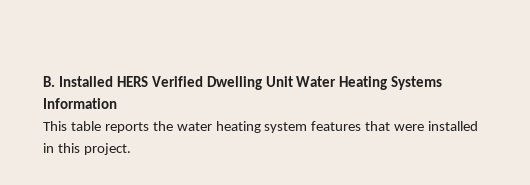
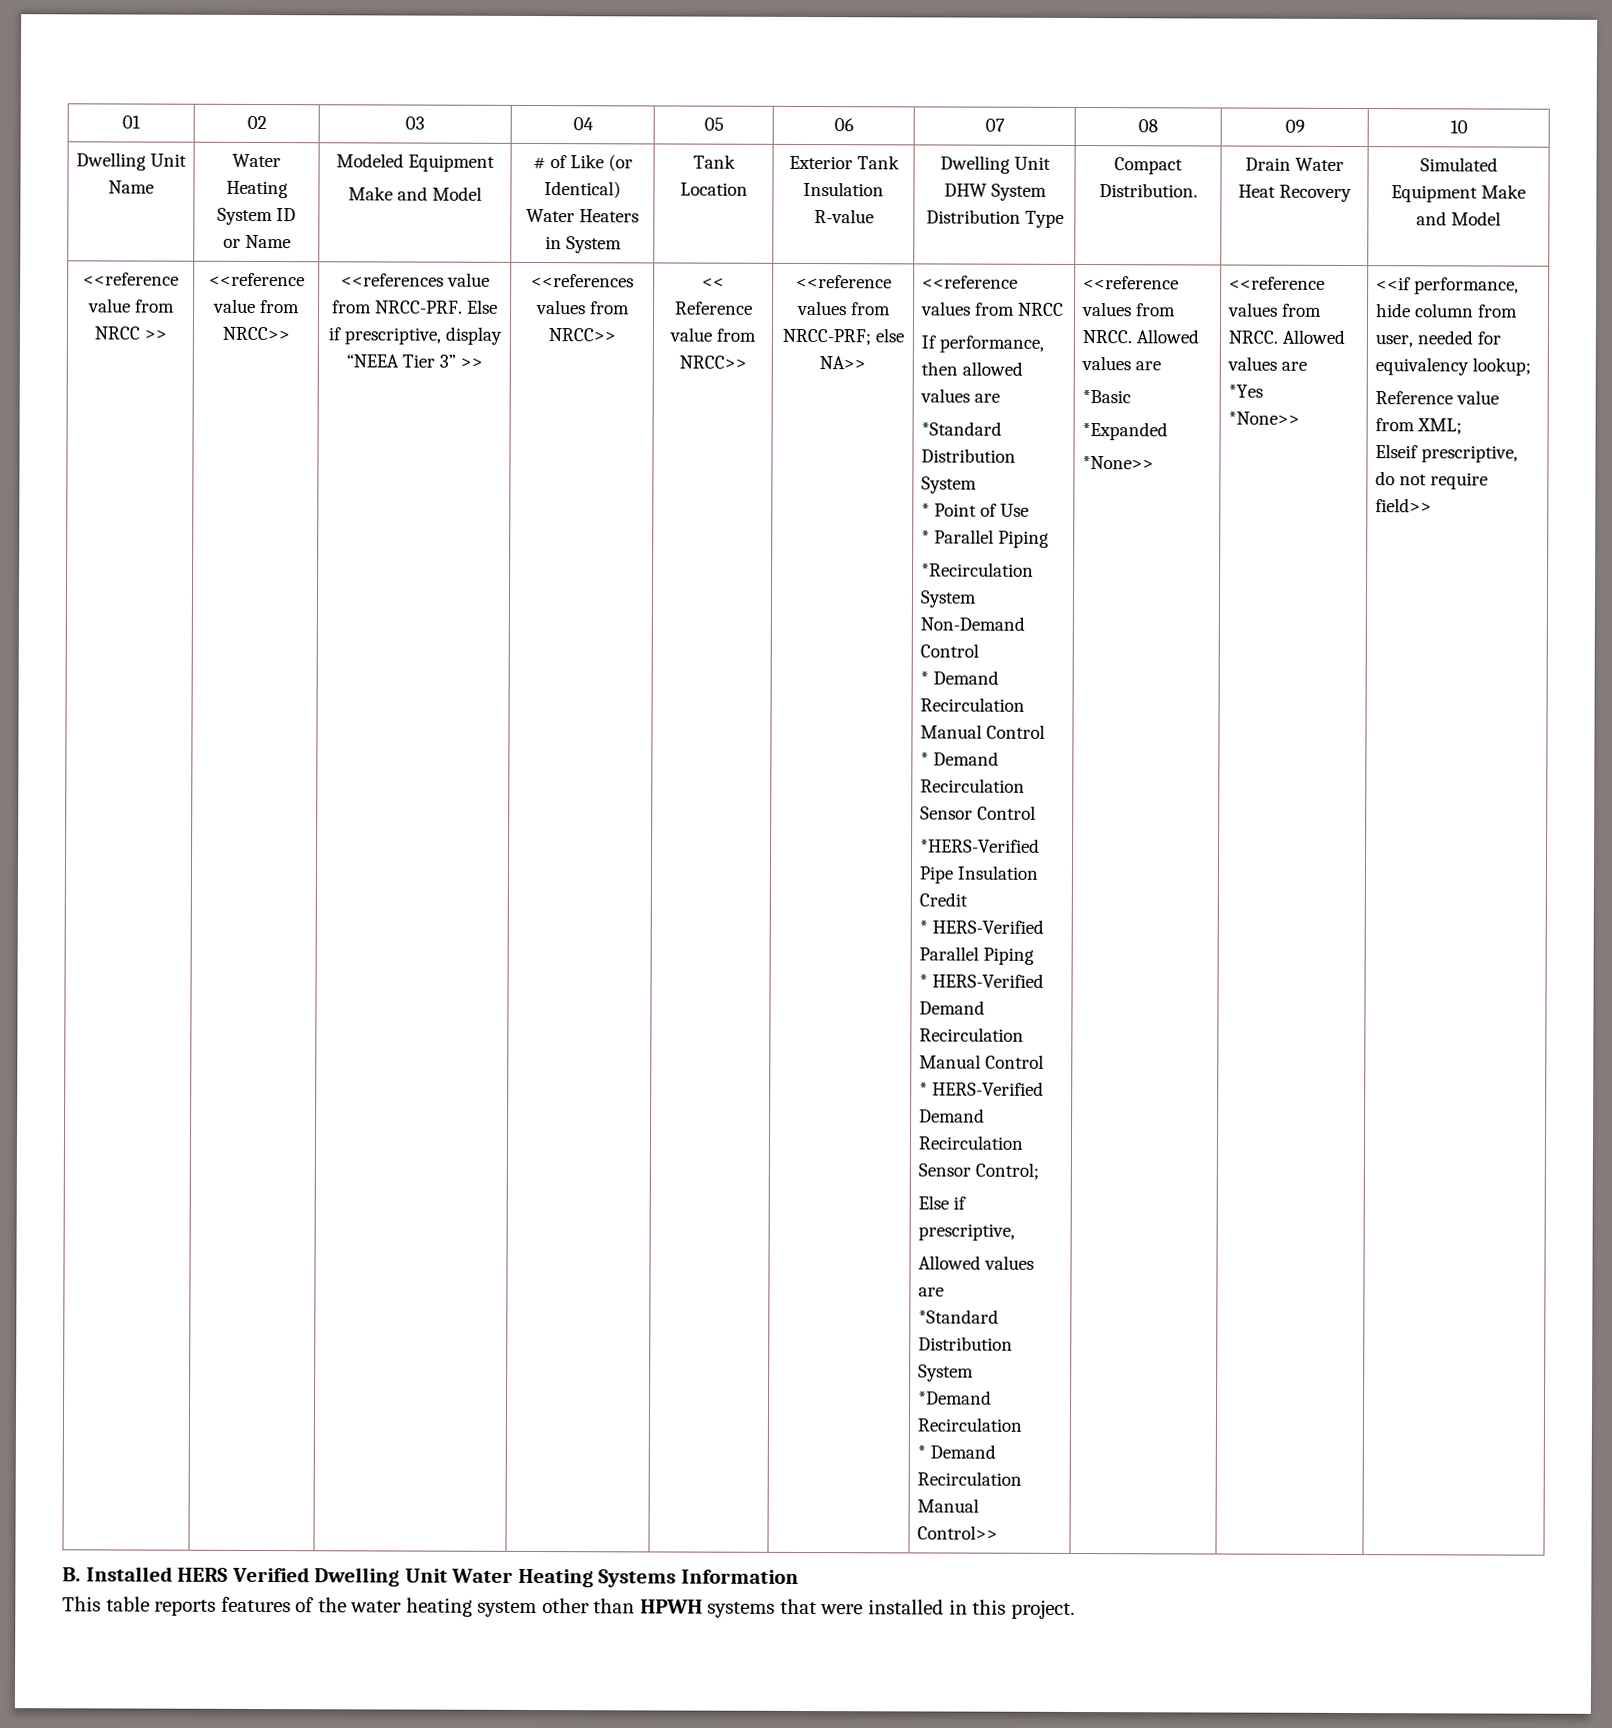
+ 01 | 02 | 03 | 04 | 05 | 06 | 07 | 08 | 09 | 10
+ Dwelling Unit Name | Water Heating System ID
+ or Name | Modeled Equipment
+ Make and Model | # of Like (or Identical) Water Heaters in System | Tank Location | Exterior Tank Insulation R-value | Dwelling Unit DHW System Distribution Type | Compact Distribution. | Drain Water Heat Recovery | Simulated Equipment Make and Model
+ <<reference value from NRCC >> | <<reference value from NRCC>> | <<references value from NRCC-PRF. Else if prescriptive, display “NEEA Tier 3” >> | <<references values from NRCC>> | << Reference value from NRCC>> | <<reference values from NRCC-PRF; else NA>> | <<reference values from NRCC
+ If performance, then allowed values are
+ *Standard Distribution System
+ * Point of Use
+ * Parallel Piping
+ *Recirculation System Non-Demand Control
+ * Demand Recirculation Manual Control
+ * Demand Recirculation Sensor Control
+ *HERS-Verified Pipe Insulation Credit
+ * HERS-Verified Parallel Piping
+ * HERS-Verified Demand Recirculation Manual Control
+ * HERS-Verified Demand Recirculation Sensor Control;
+ Else if prescriptive,
+ Allowed values are
+ *Standard Distribution System
+ *Demand Recirculation
+ * Demand Recirculation Manual Control>> | <<reference values from NRCC. Allowed values are
+ *Basic
+ *Expanded
+ *None>> | <<reference values from NRCC. Allowed values are
+ *Yes
+ *None>> | <<if performance, hide column from user, needed for equivalency lookup;
+ Reference value from XML;
+ Elseif prescriptive, do not require field>>
- This table reports the water heating system features that were installed in this project.
+ This table reports features of the water heating system other than HPWH systems that were installed in this project.

